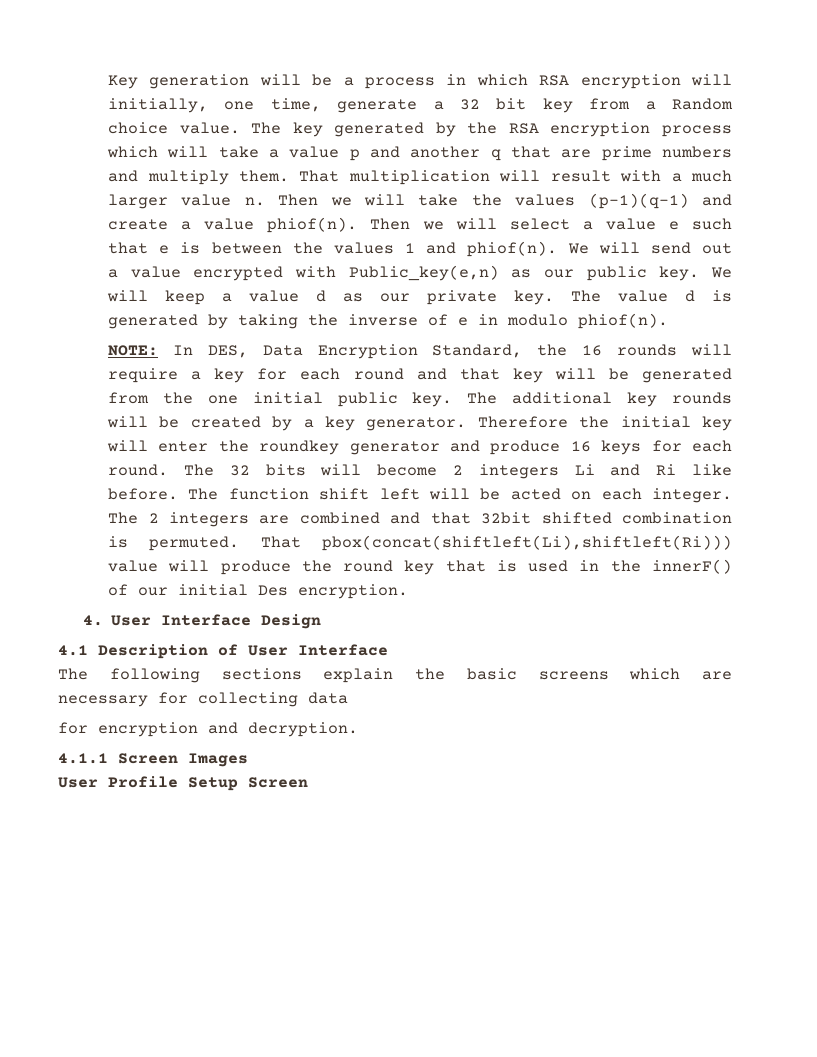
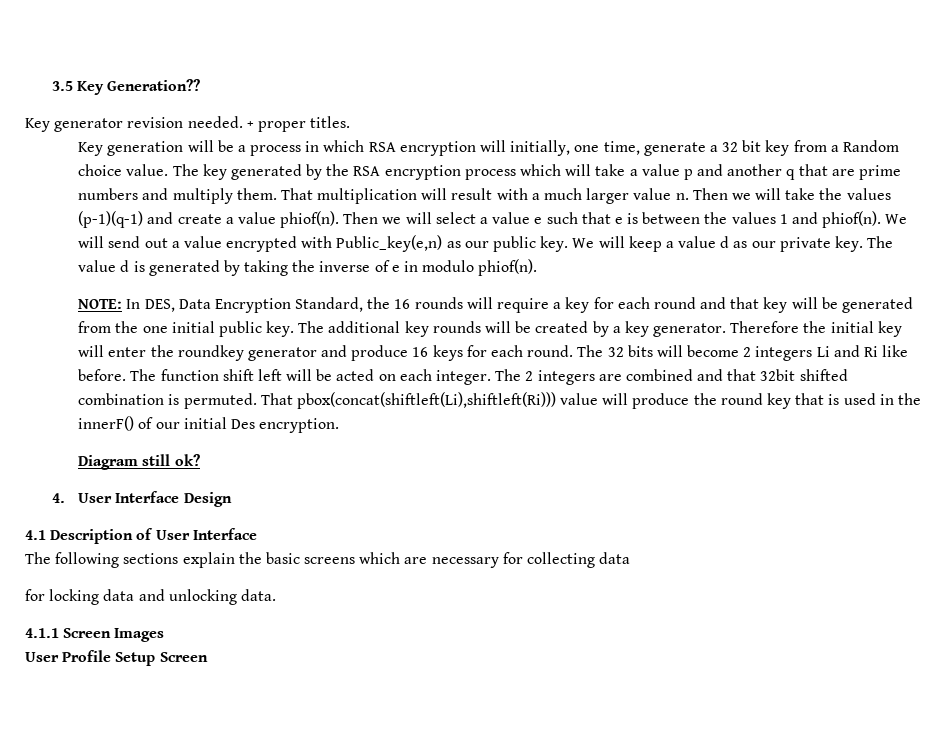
+ 3.5 Key Generation??
+ Key generator revision needed. + proper titles.
+ Diagram still ok?
- for encryption and decryption.
+ for locking data and unlocking data.

